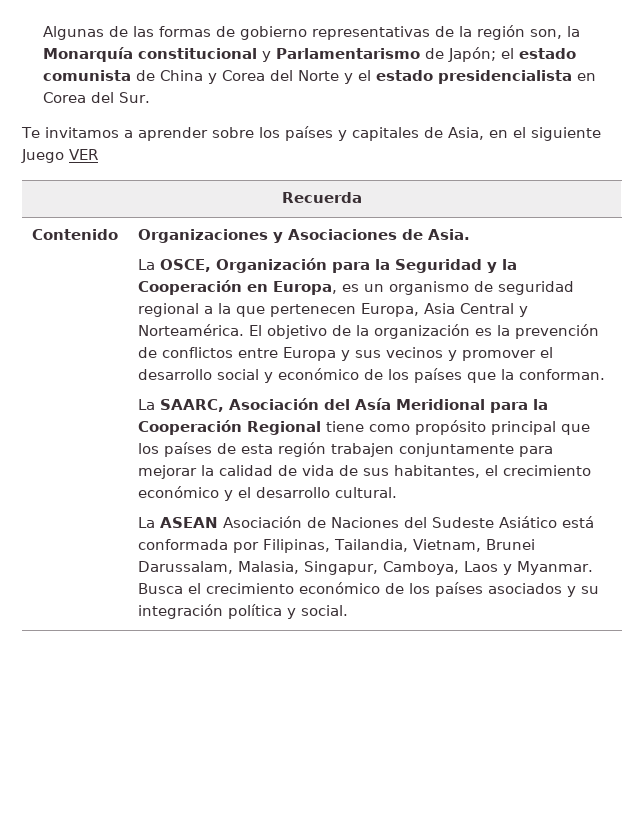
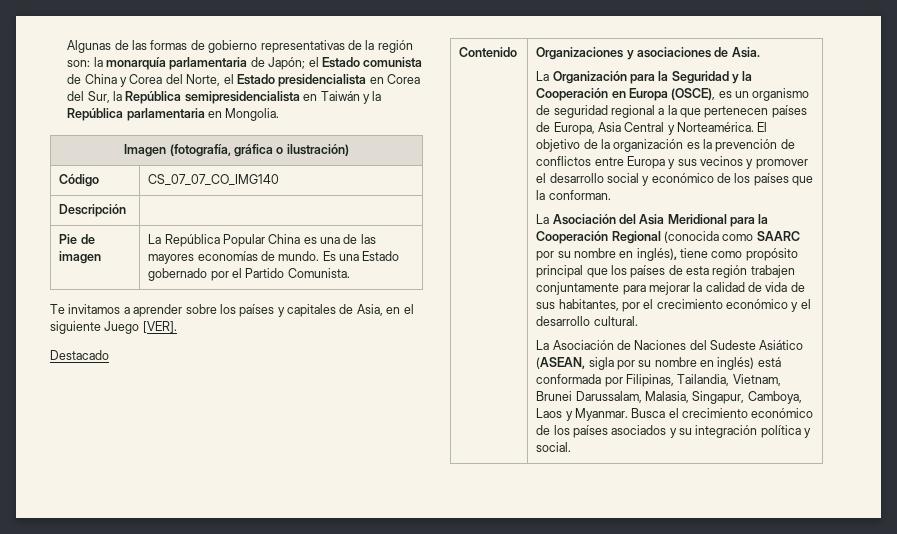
- Algunas de las formas de gobierno representativas de la región son, la Monarquía constitucional y Parlamentarismo de Japón; el estado comunista de China y Corea del Norte y el estado presidencialista en Corea del Sur.
+ Algunas de las formas de gobierno representativas de la región son: la monarquía parlamentaria de Japón; el Estado comunista de China y Corea del Norte, el Estado presidencialista en Corea del Sur, la República semipresidencialista en Taiwán y la República parlamentaria en Mongolia.
+ Imagen (fotografía, gráfica o ilustración)
+ Código | CS_07_07_CO_IMG140
+ Descripción |
+ Pie de imagen | La República Popular China es una de las mayores economías de mundo. Es una Estado gobernado por el Partido Comunista.
- Te invitamos a aprender sobre los países y capitales de Asia, en el siguiente Juego VER
- Recuerda
+ Te invitamos a aprender sobre los países y capitales de Asia, en el siguiente Juego [VER].
+ Destacado
- Organizaciones y Asociaciones de Asia.
+ Organizaciones y asociaciones de Asia.
- La OSCE, Organización para la Seguridad y la Cooperación en Europa, es un organismo de seguridad regional a la que pertenecen Europa, Asia Central y Norteamérica.
+ La Organización para la Seguridad y la Cooperación en Europa (OSCE), es un organismo de seguridad regional a la que pertenecen países de Europa, Asia Central y Norteamérica.
- La SAARC, Asociación del Asía Meridional para la Cooperación Regional tiene como propósito principal que los países de esta región trabajen conjuntamente para mejorar la calidad de vida de sus habitantes, el crecimiento económico y el desarrollo cultural.
+ La Asociación del Asia Meridional para la Cooperación Regional (conocida como SAARC por su nombre en inglés), tiene como propósito principal que los países de esta región trabajen conjuntamente para mejorar la calidad de vida de sus habitantes, por el crecimiento económico y el desarrollo cultural.
- La ASEAN Asociación de Naciones del Sudeste Asiático está conformada por Filipinas, Tailandia, Vietnam, Brunei Darussalam, Malasia, Singapur, Camboya, Laos y Myanmar.
+ La Asociación de Naciones del Sudeste Asiático (ASEAN, sigla por su nombre en inglés) está conformada por Filipinas, Tailandia, Vietnam, Brunei Darussalam, Malasia, Singapur, Camboya, Laos y Myanmar.

